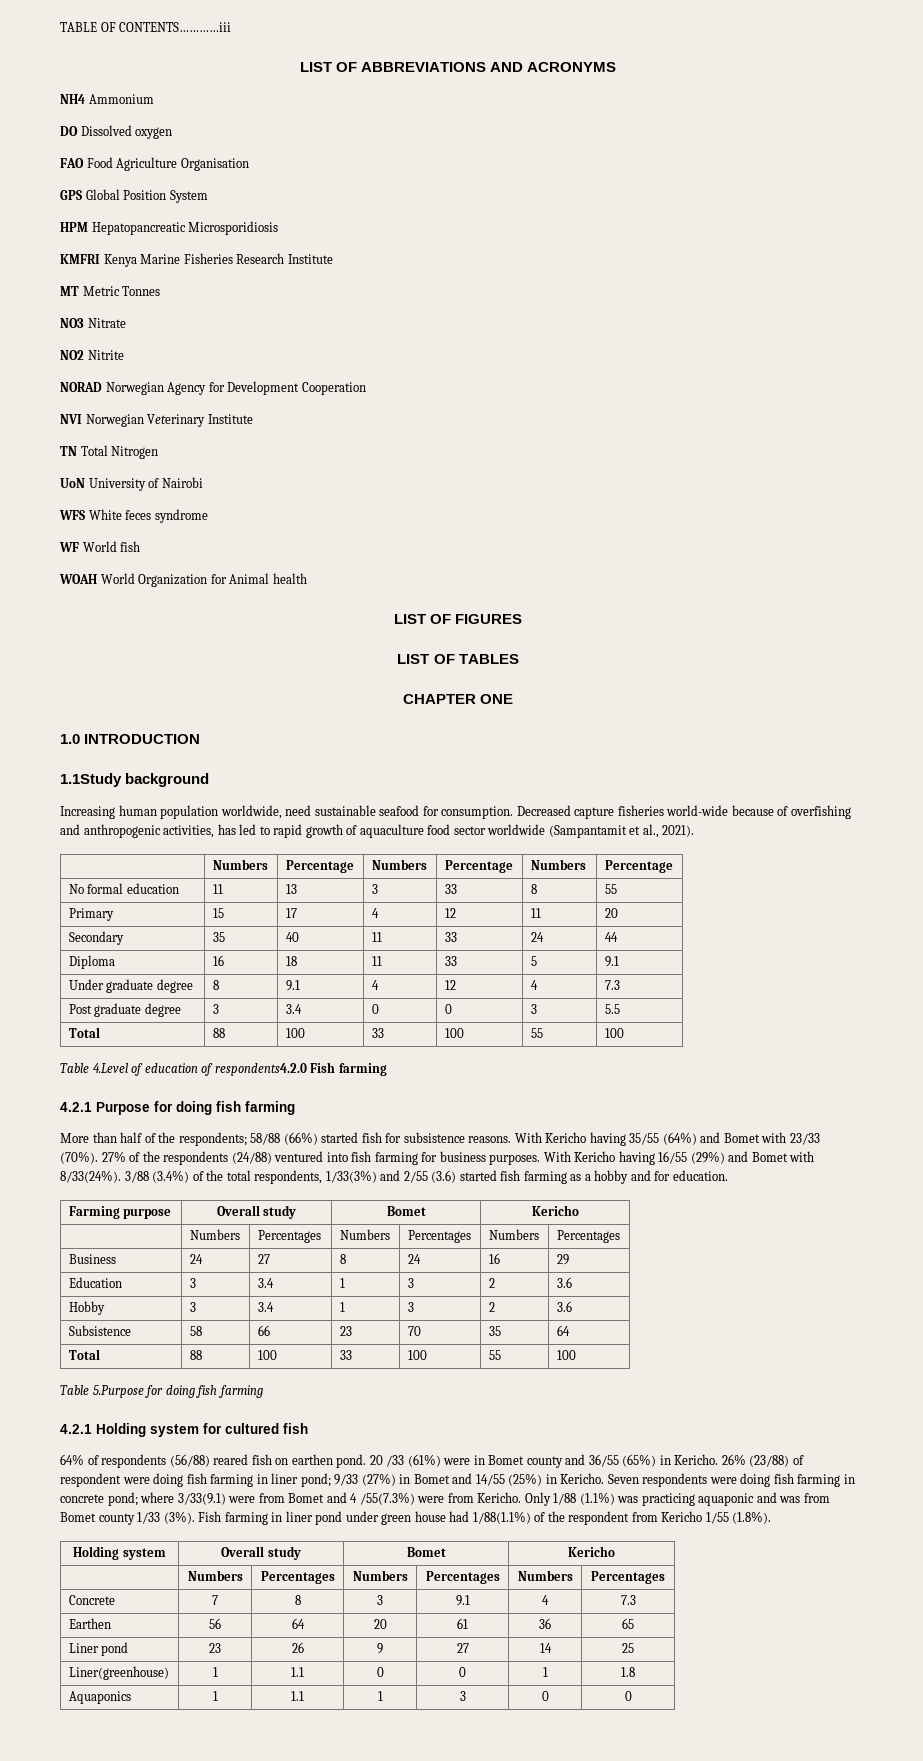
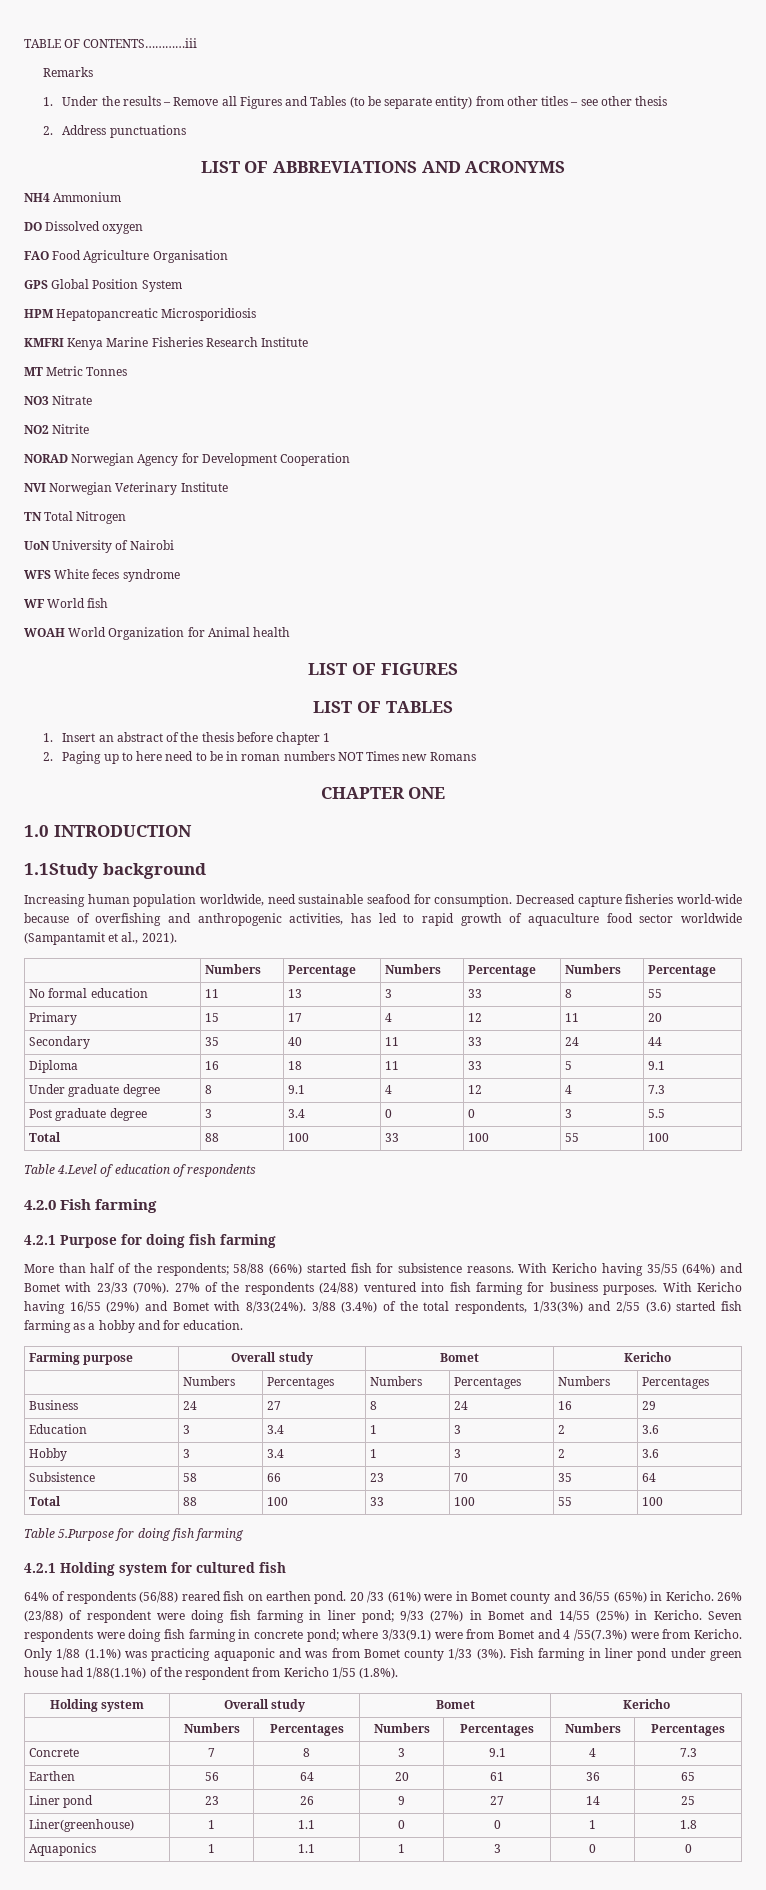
+ Remarks
+ 1. Under the results – Remove all Figures and Tables (to be separate entity) from other titles – see other thesis
+ 2. Address punctuations
+ 1. Insert an abstract of the thesis before chapter 1
+ 2. Paging up to here need to be in roman numbers NOT Times new Romans
- Table 4.Level of education of respondents4.2.0 Fish farming
+ Table 4.Level of education of respondents
+ 4.2.0 Fish farming

